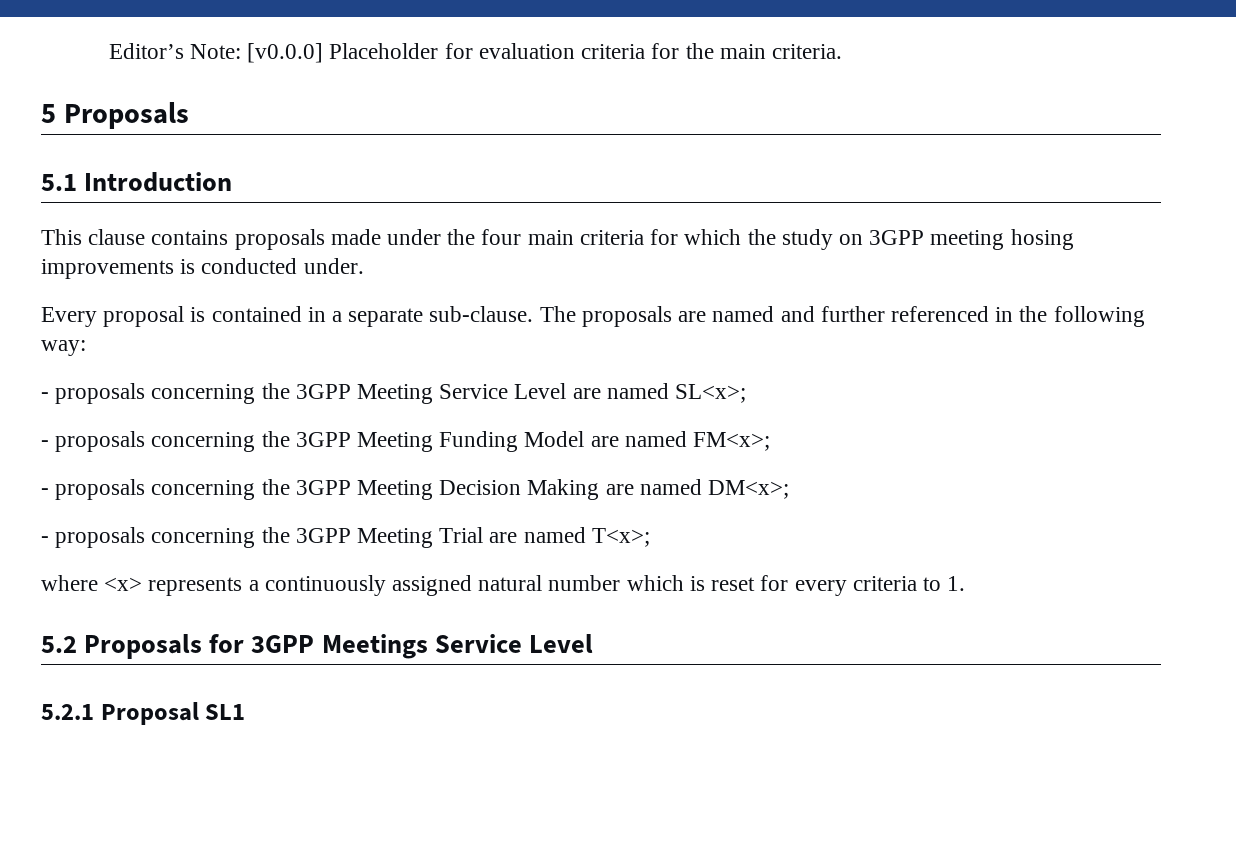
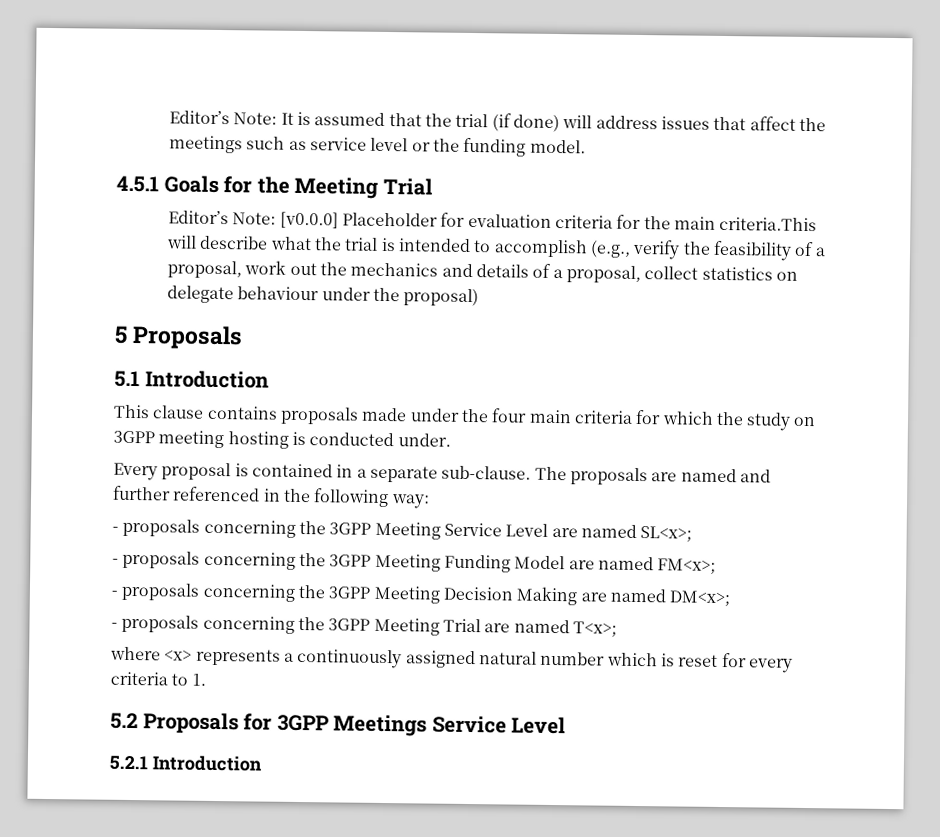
- Editor’s Note: [v0.0.0] Placeholder for evaluation criteria for the main criteria.
+ Editor’s Note: It is assumed that the trial (if done) will address issues that affect the meetings such as service level or the funding model.
+ 4.5.1 Goals for the Meeting Trial
+ Editor’s Note: [v0.0.0] Placeholder for evaluation criteria for the main criteria.This will describe what the trial is intended to accomplish (e.g., verify the feasibility of a proposal, work out the mechanics and details of a proposal, collect statistics on delegate behaviour under the proposal)
- This clause contains proposals made under the four main criteria for which the study on 3GPP meeting hosing improvements is conducted under.
+ This clause contains proposals made under the four main criteria for which the study on 3GPP meeting hosting is conducted under.
- 5.2.1 Proposal SL1
+ 5.2.1 Introduction

